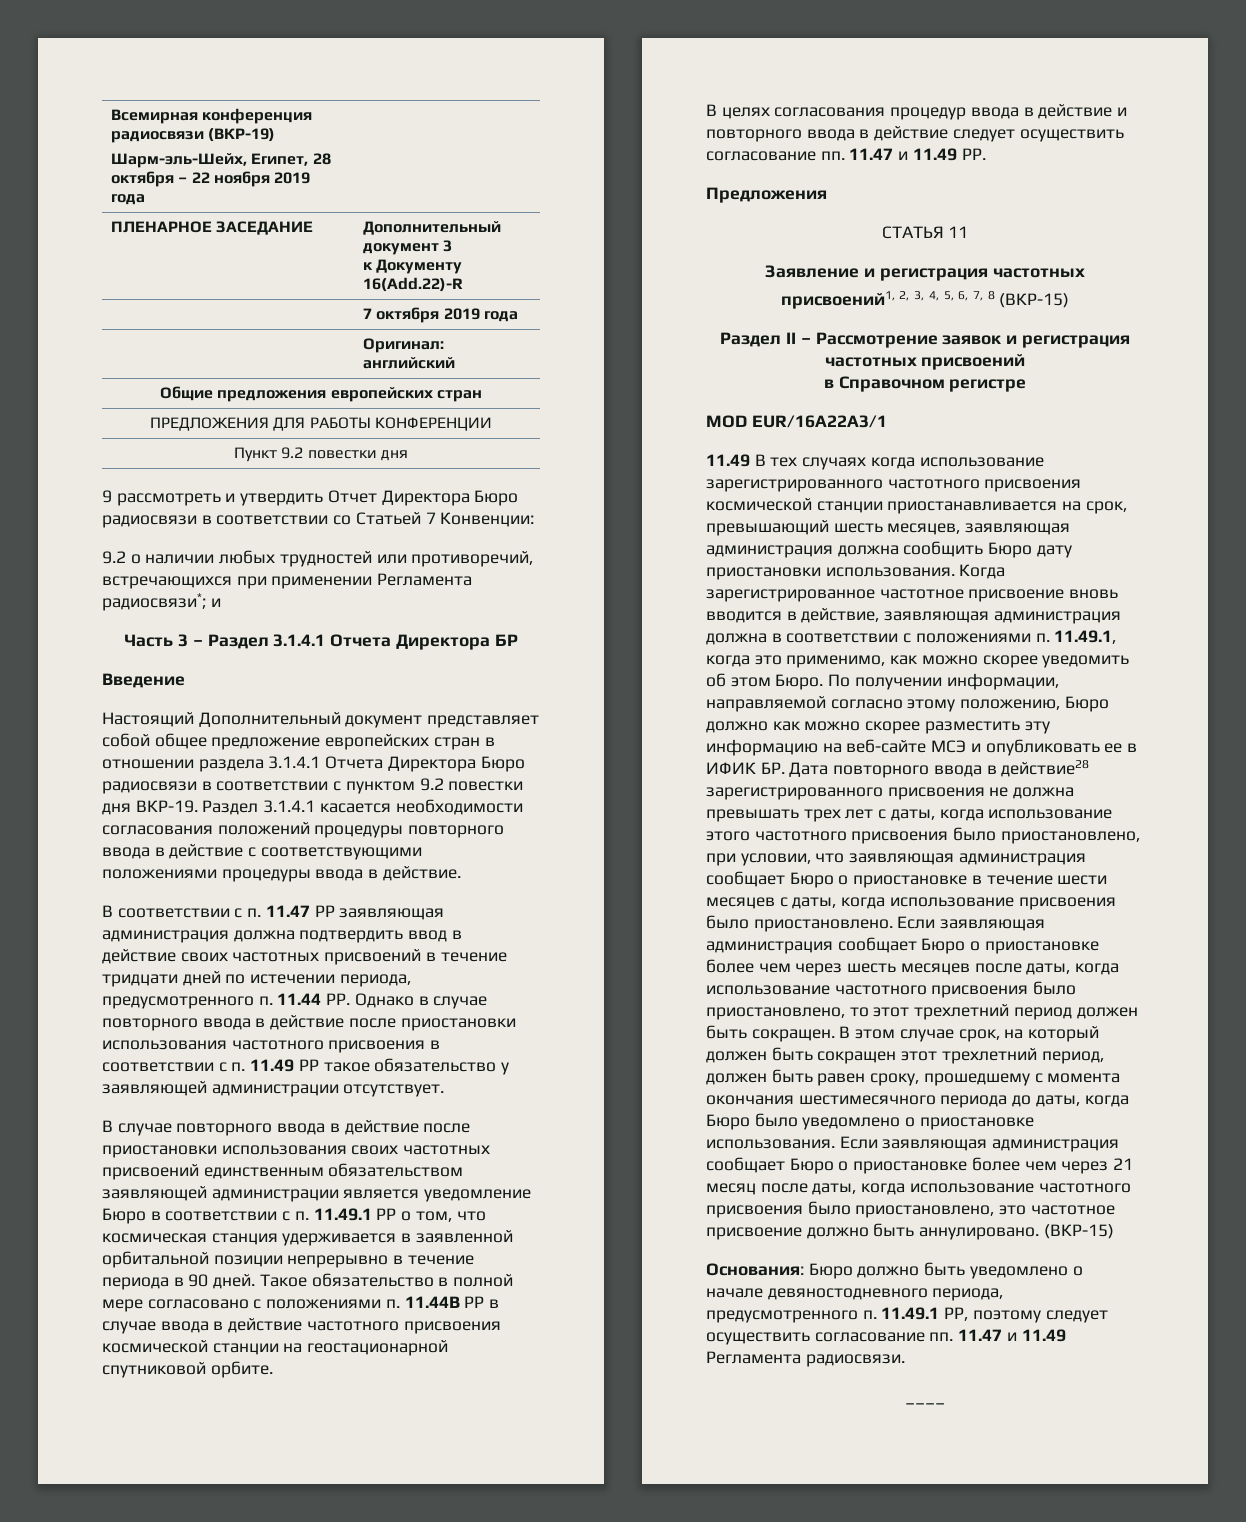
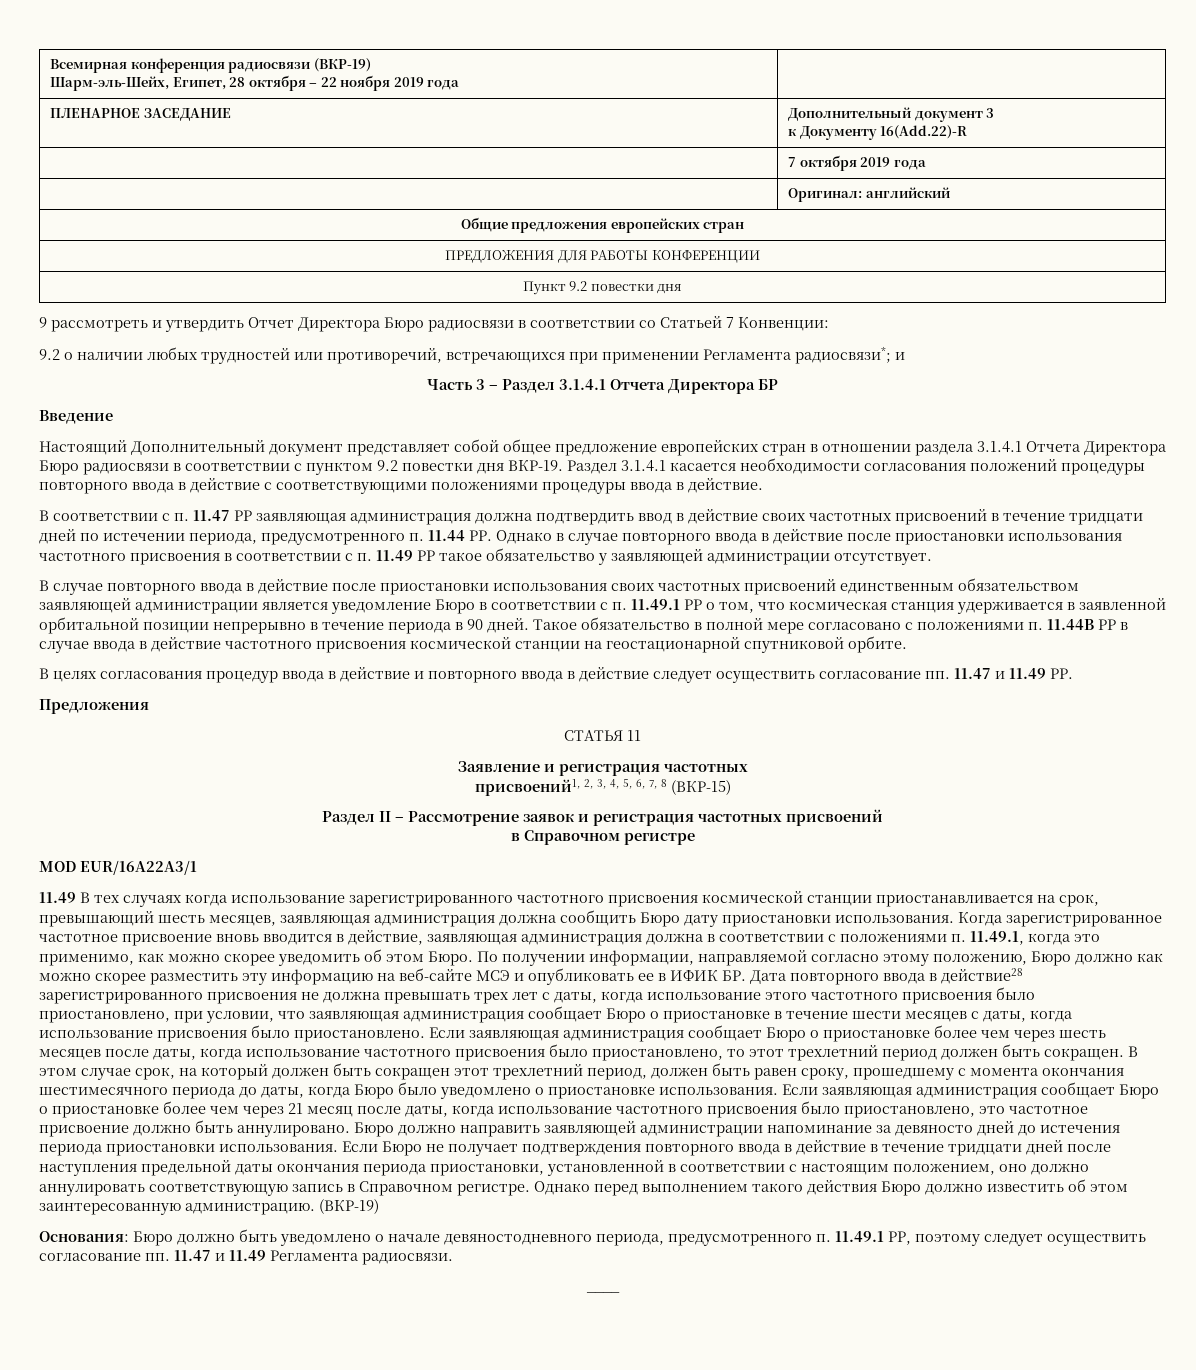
- Если заявляющая администрация сообщает Бюро о приостановке более чем через 21 месяц после даты, когда использование частотного присвоения было приостановлено, это частотное присвоение должно быть аннулировано. (ВКР-15)
+ Если заявляющая администрация сообщает Бюро о приостановке более чем через 21 месяц после даты, когда использование частотного присвоения было приостановлено, это частотное присвоение должно быть аннулировано. Бюро должно направить заявляющей администрации напоминание за девяносто дней до истечения периода приостановки использования. Если Бюро не получает подтверждения повторного ввода в действие в течение тридцати дней после наступления предельной даты окончания периода приостановки, установленной в соответствии с настоящим положением, оно должно аннулировать соответствующую запись в Справочном регистре. Однако перед выполнением такого действия Бюро должно известить об этом заинтересованную администрацию. (ВКР-19)

